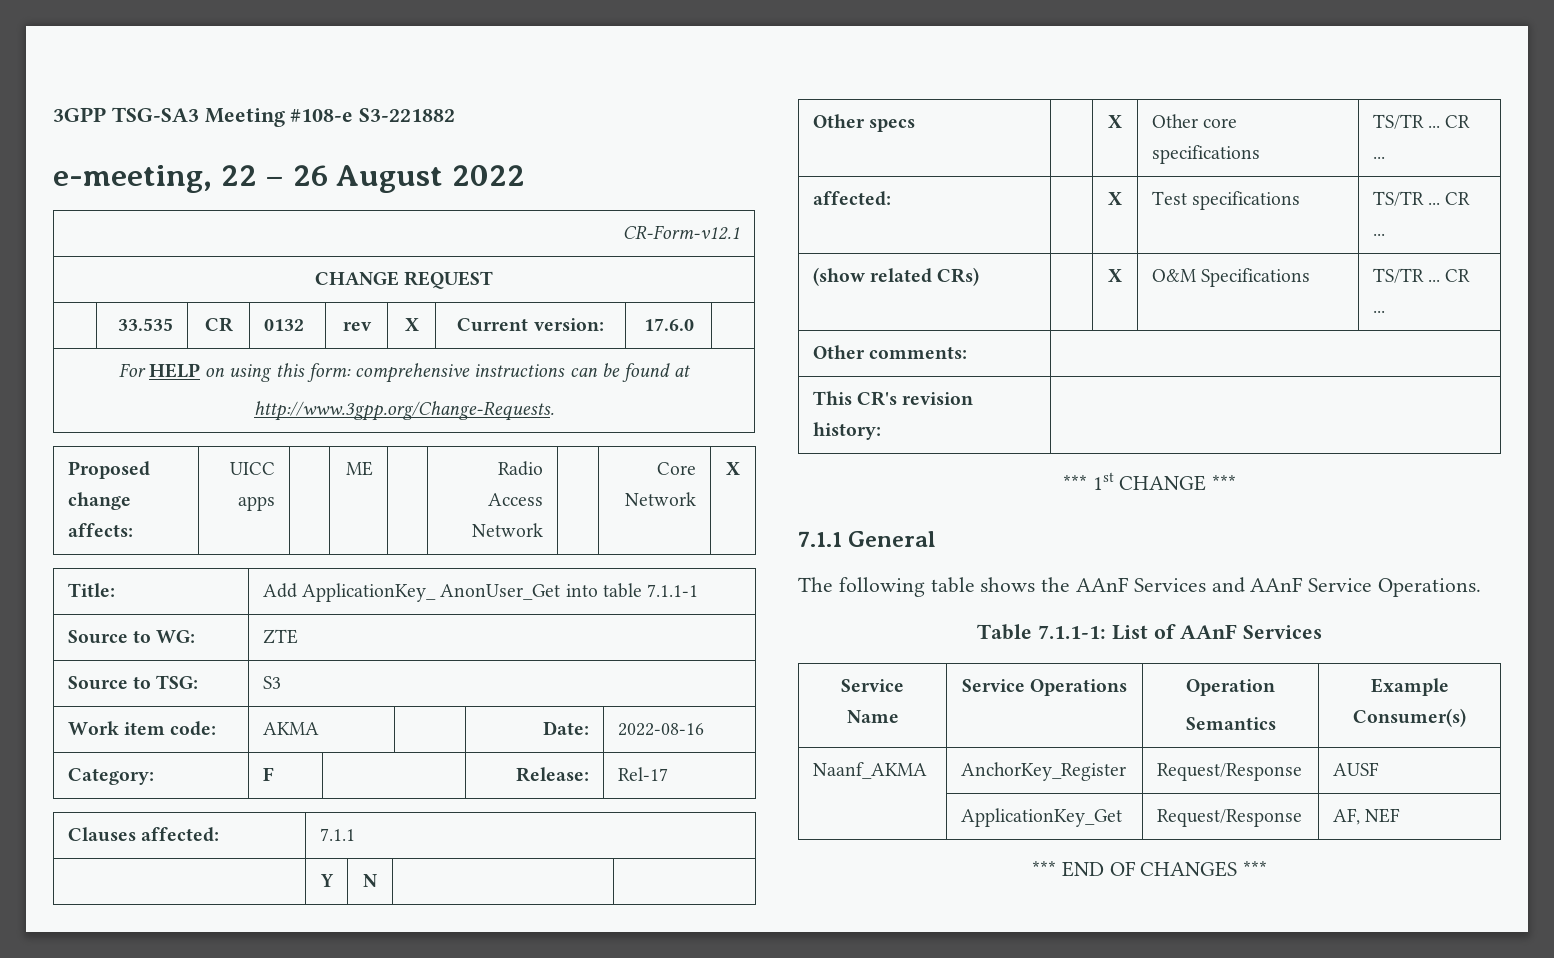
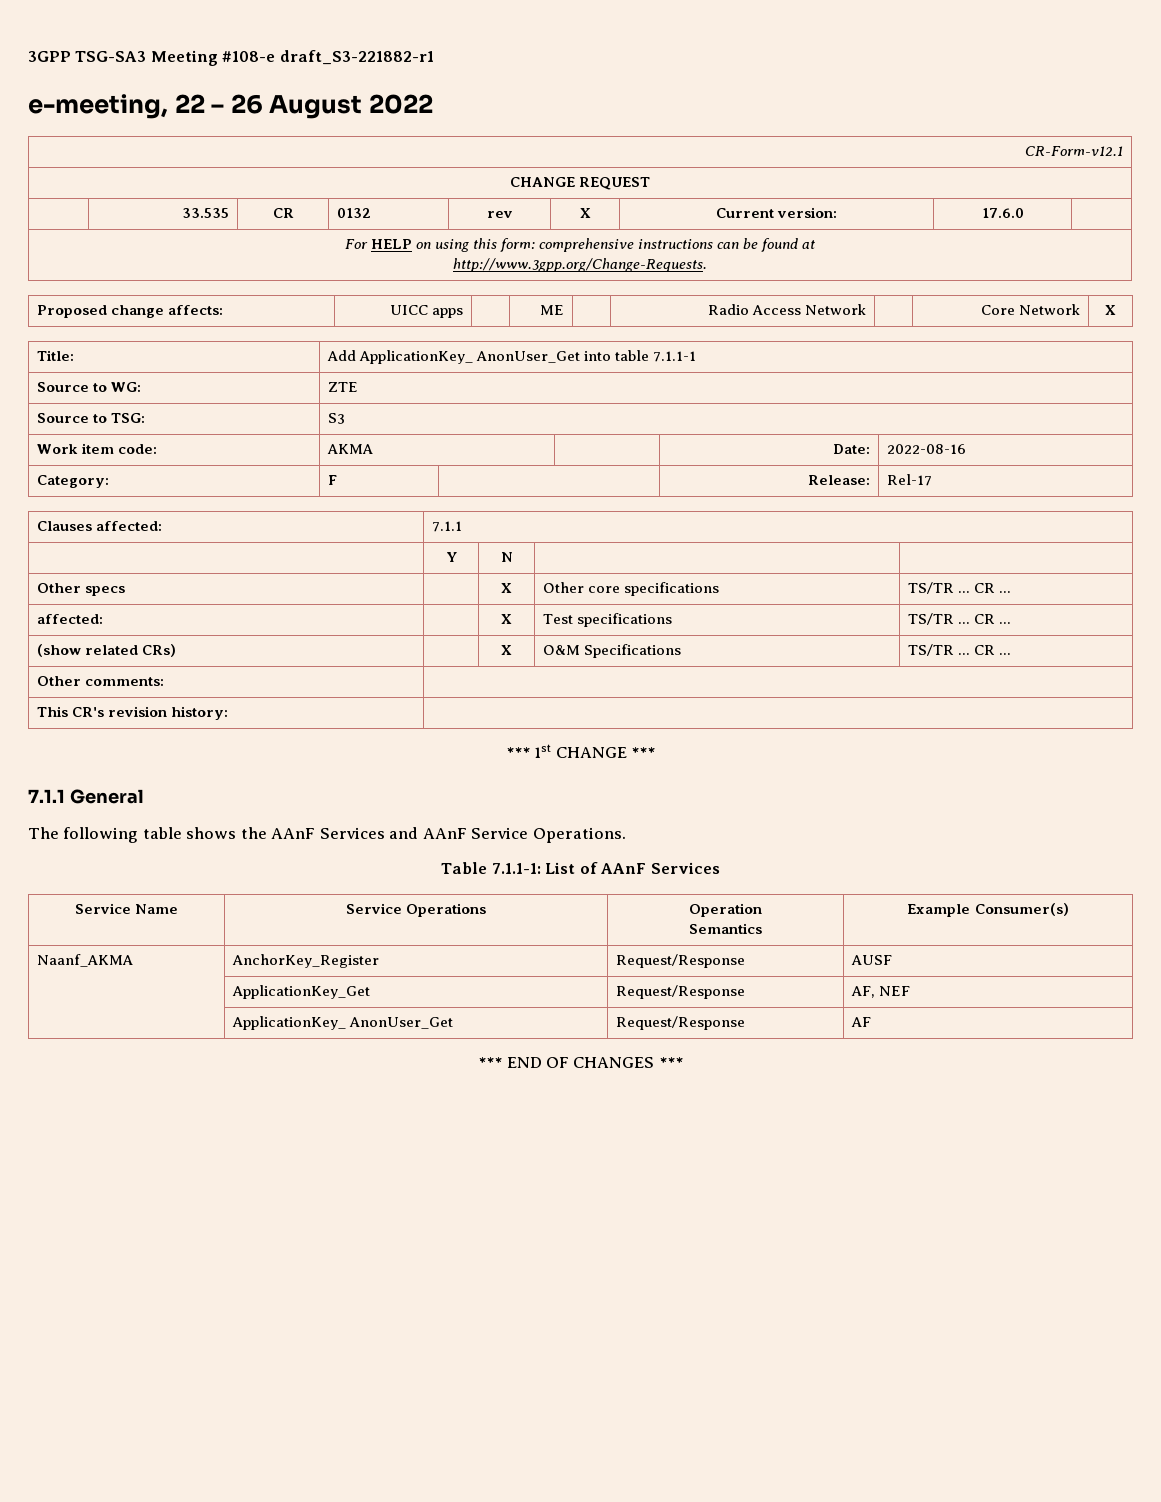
- 3GPP TSG-SA3 Meeting #108-e S3-221882
+ 3GPP TSG-SA3 Meeting #108-e draft_S3-221882-r1
+ | ApplicationKey_ AnonUser_Get | Request/Response | AF

